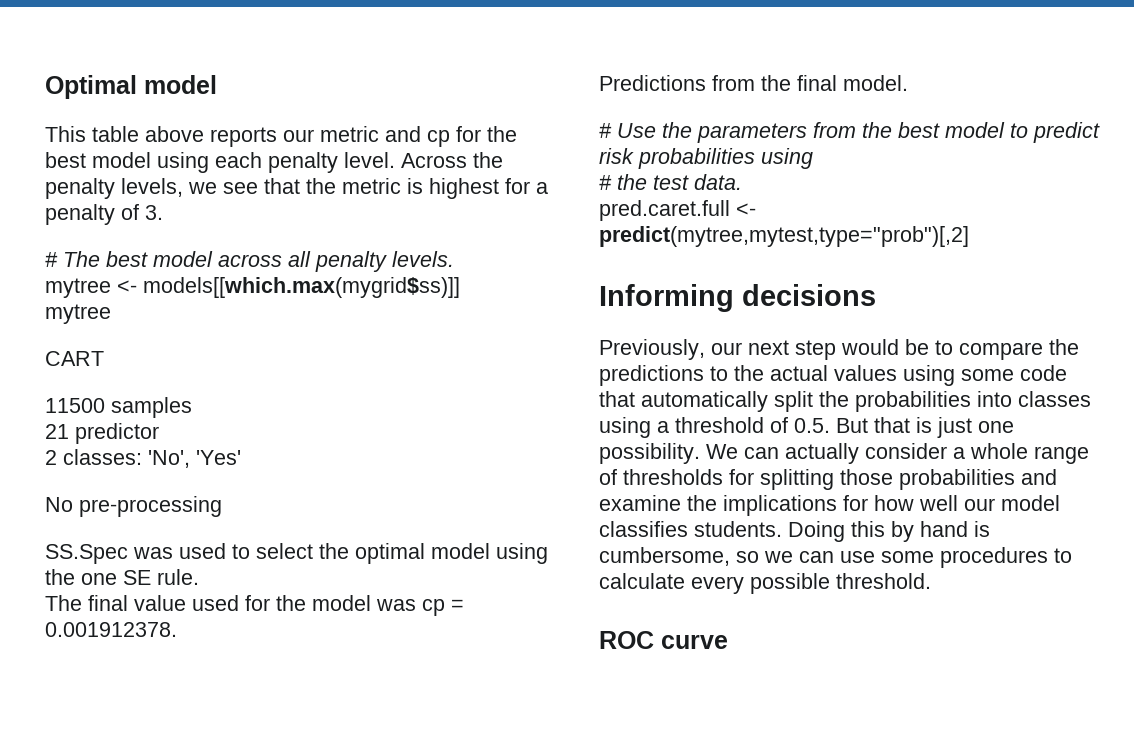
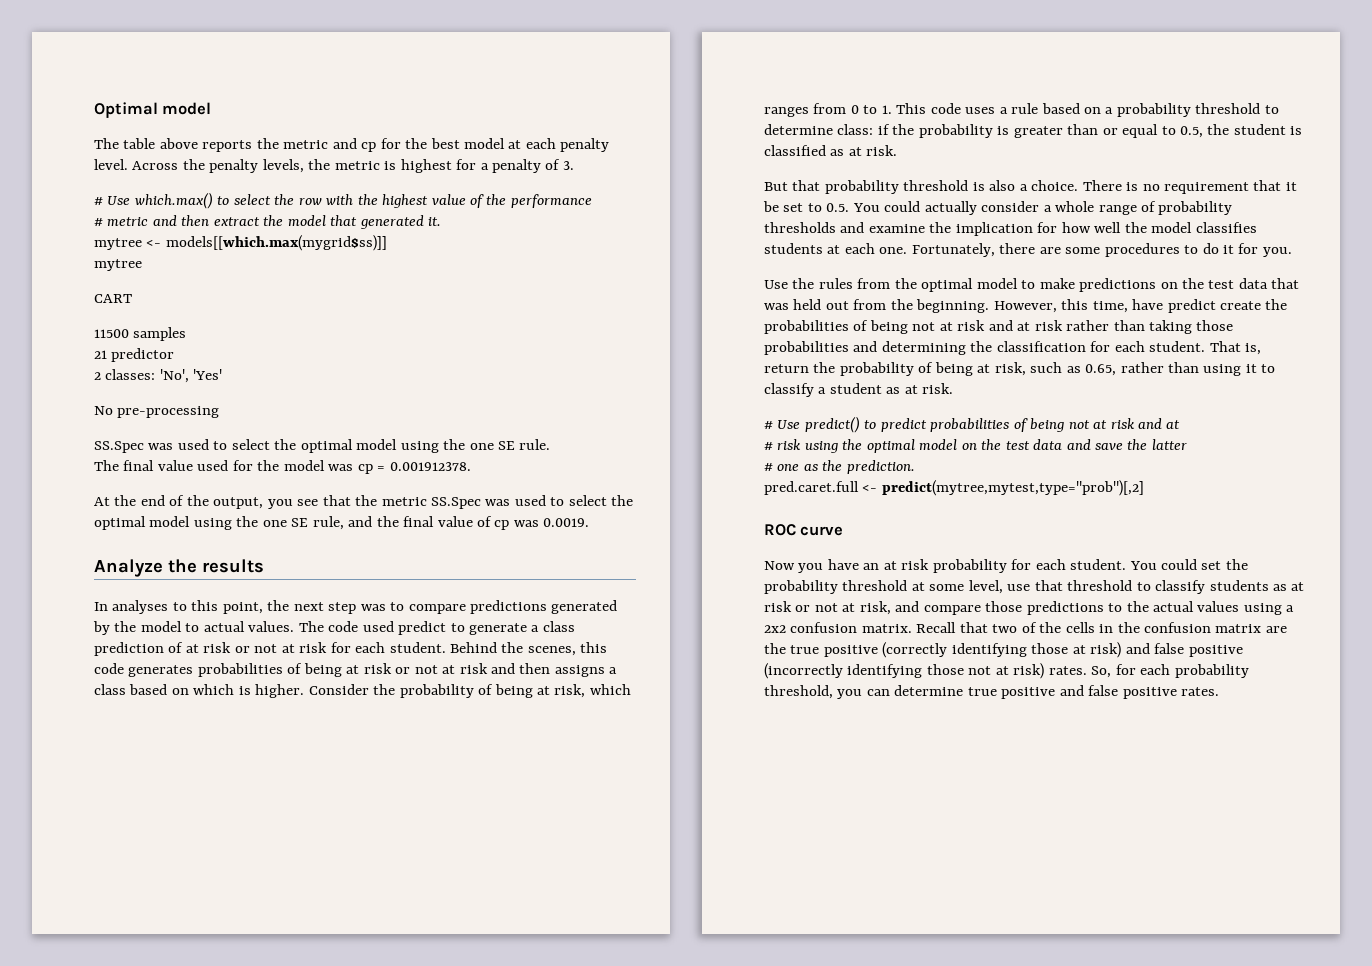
- This table above reports our metric and cp for the best model using each penalty level.
+ The table above reports the metric and cp for the best model at each penalty level.
- Across the penalty levels, we see that the metric is highest for a penalty of 3.
+ Across the penalty levels, the metric is highest for a penalty of 3.
- # The best model across all penalty levels.
+ # Use which.max() to select the row with the highest value of the performance
+ # metric and then extract the model that generated it.
- Predictions from the final model.
- # Use the parameters from the best model to predict risk probabilities using
- # the test data.
+ At the end of the output, you see that the metric SS.Spec was used to select the optimal model using the one SE rule, and the final value of cp was 0.0019.
+ Analyze the results
+ In analyses to this point, the next step was to compare predictions generated by the model to actual values. The code used predict to generate a class prediction of at risk or not at risk for each student. Behind the scenes, this code generates probabilities of being at risk or not at risk and then assigns a class based on which is higher. Consider the probability of being at risk, which ranges from 0 to 1. This code uses a rule based on a probability threshold to determine class: if the probability is greater than or equal to 0.5, the student is classified as at risk.
+ But that probability threshold is also a choice. There is no requirement that it be set to 0.5. You could actually consider a whole range of probability thresholds and examine the implication for how well the model classifies students at each one. Fortunately, there are some procedures to do it for you.
+ Use the rules from the optimal model to make predictions on the test data that was held out from the beginning. However, this time, have predict create the probabilities of being not at risk and at risk rather than taking those probabilities and determining the classification for each student. That is, return the probability of being at risk, such as 0.65, rather than using it to classify a student as at risk.
+ # Use predict() to predict probabilities of being not at risk and at
+ # risk using the optimal model on the test data and save the latter
+ # one as the prediction.
  pred.caret.full <- predict(mytree,mytest,type="prob")[,2]
- Informing decisions
- Previously, our next step would be to compare the predictions to the actual values using some code that automatically split the probabilities into classes using a threshold of 0.5. But that is just one possibility. We can actually consider a whole range of thresholds for splitting those probabilities and examine the implications for how well our model classifies students. Doing this by hand is cumbersome, so we can use some procedures to calculate every possible threshold.
  ROC curve
+ Now you have an at risk probability for each student. You could set the probability threshold at some level, use that threshold to classify students as at risk or not at risk, and compare those predictions to the actual values using a 2x2 confusion matrix. Recall that two of the cells in the confusion matrix are the true positive (correctly identifying those at risk) and false positive (incorrectly identifying those not at risk) rates. So, for each probability threshold, you can determine true positive and false positive rates.

